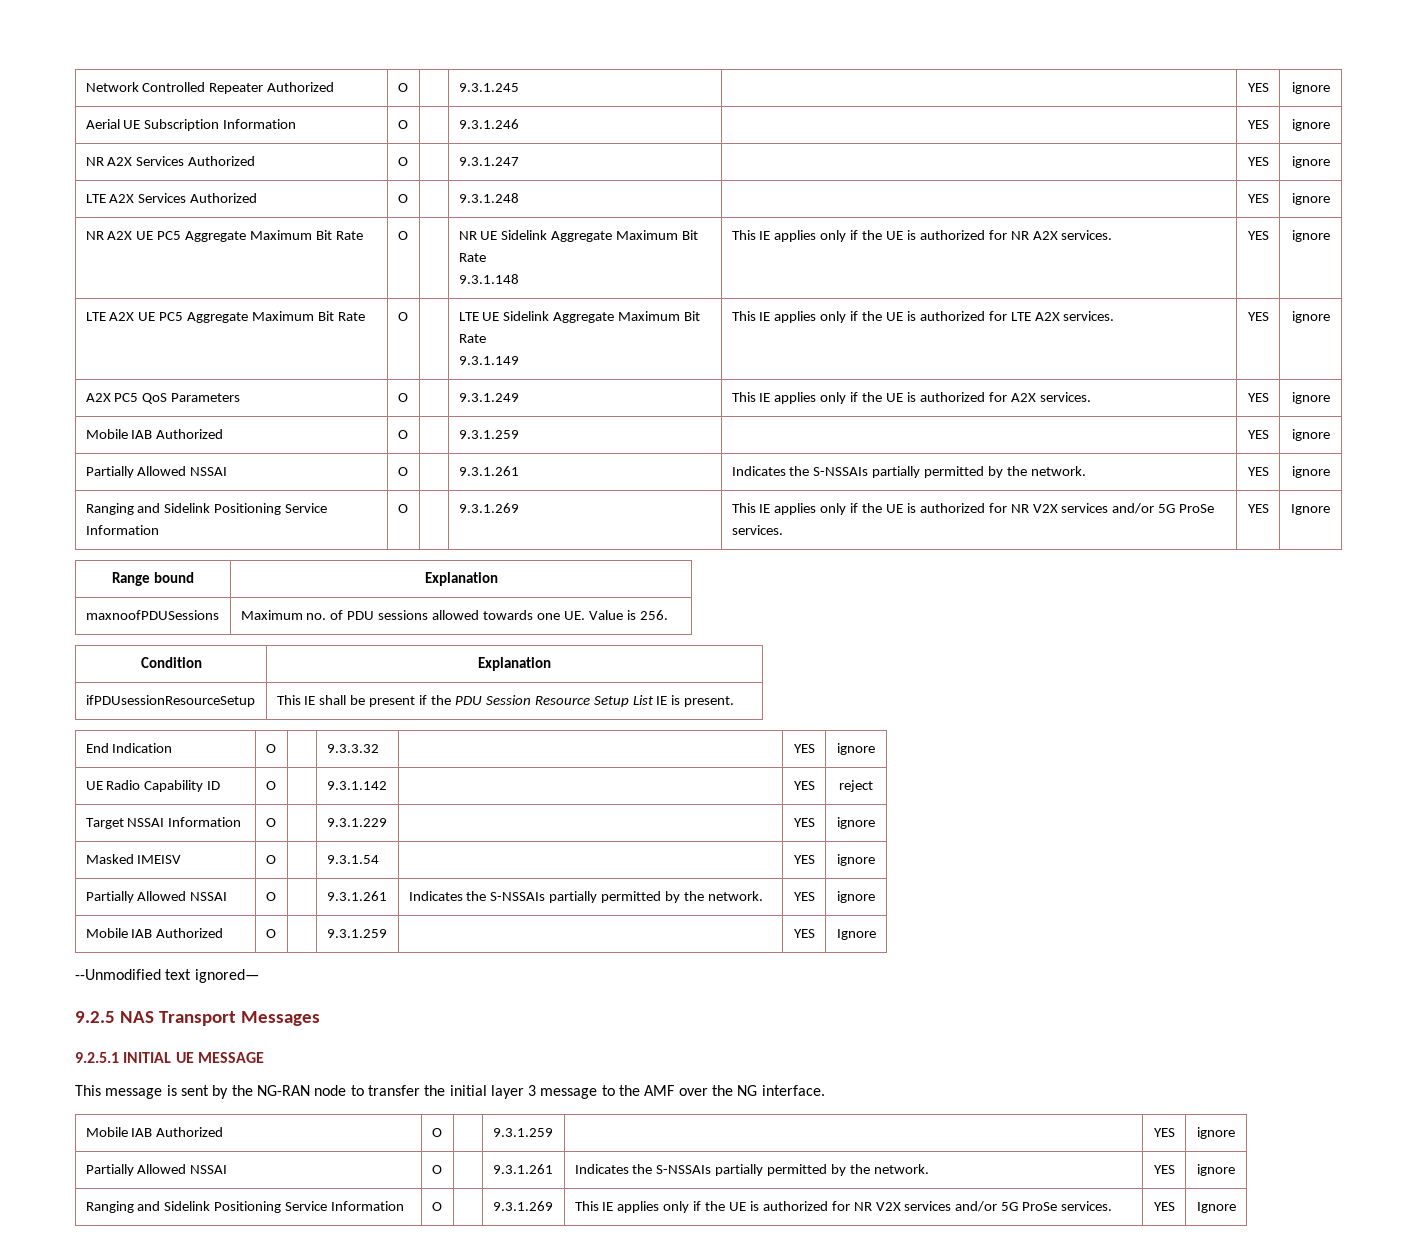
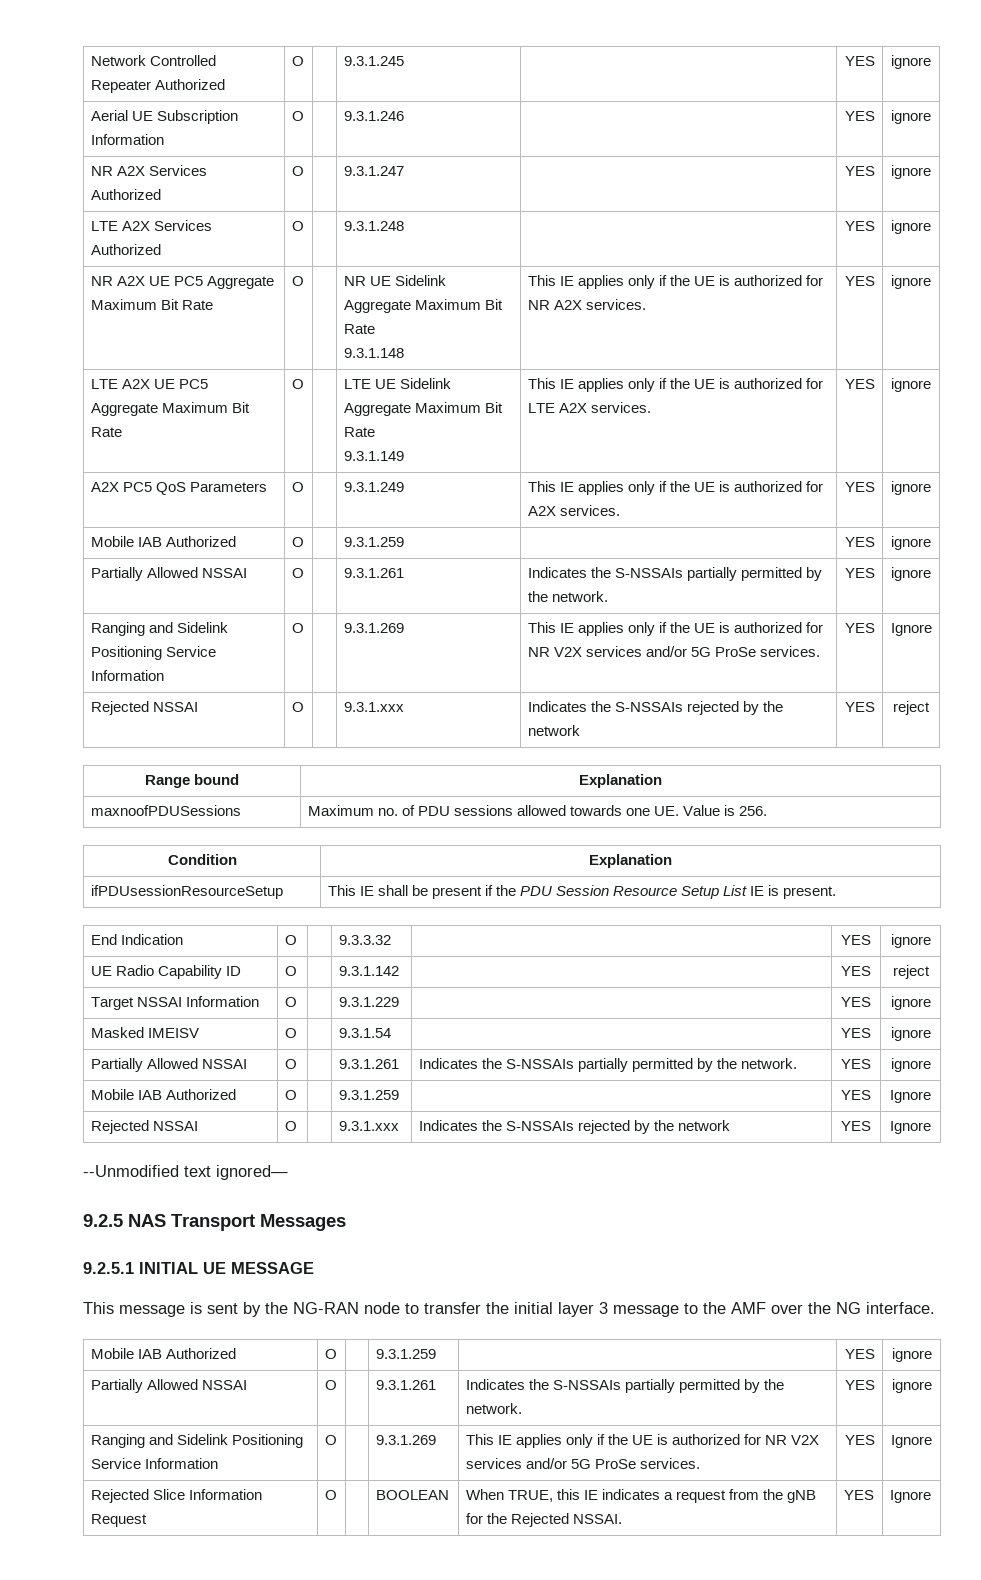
+ Rejected NSSAI | O | | 9.3.1.xxx | Indicates the S-NSSAIs rejected by the network | YES | reject
+ Rejected NSSAI | O | | 9.3.1.xxx | Indicates the S-NSSAIs rejected by the network | YES | Ignore
+ Rejected Slice Information Request | O | | BOOLEAN | When TRUE, this IE indicates a request from the gNB for the Rejected NSSAI. | YES | Ignore

